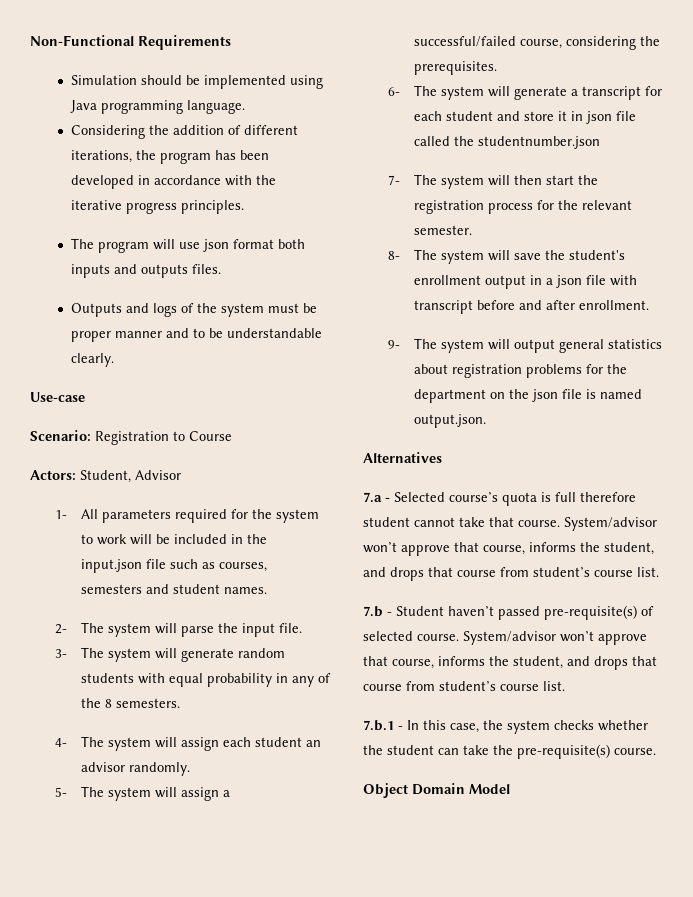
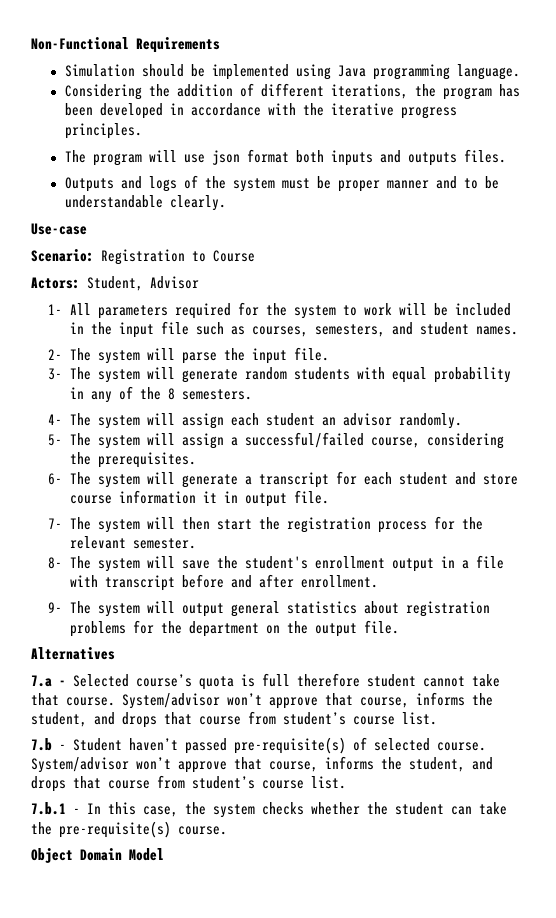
- 1- All parameters required for the system to work will be included in the input.json file such as courses, semesters and student names.
+ 1- All parameters required for the system to work will be included in the input file such as courses, semesters, and student names.
- 6- The system will generate a transcript for each student and store it in json file called the studentnumber.json
+ 6- The system will generate a transcript for each student and store course information it in output file.
- 8- The system will save the student's enrollment output in a json file with transcript before and after enrollment.
+ 8- The system will save the student's enrollment output in a file with transcript before and after enrollment.
- 9- The system will output general statistics about registration problems for the department on the json file is named output.json.
+ 9- The system will output general statistics about registration problems for the department on the output file.

